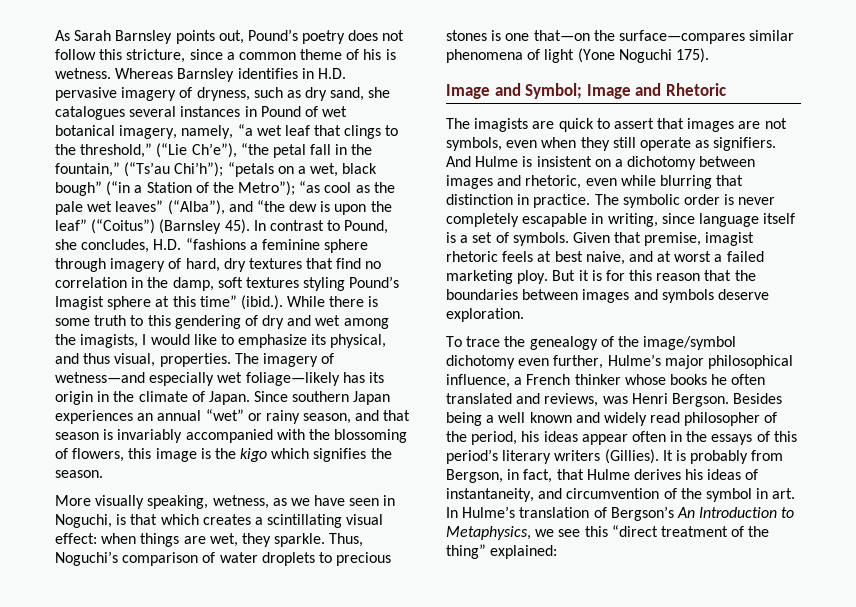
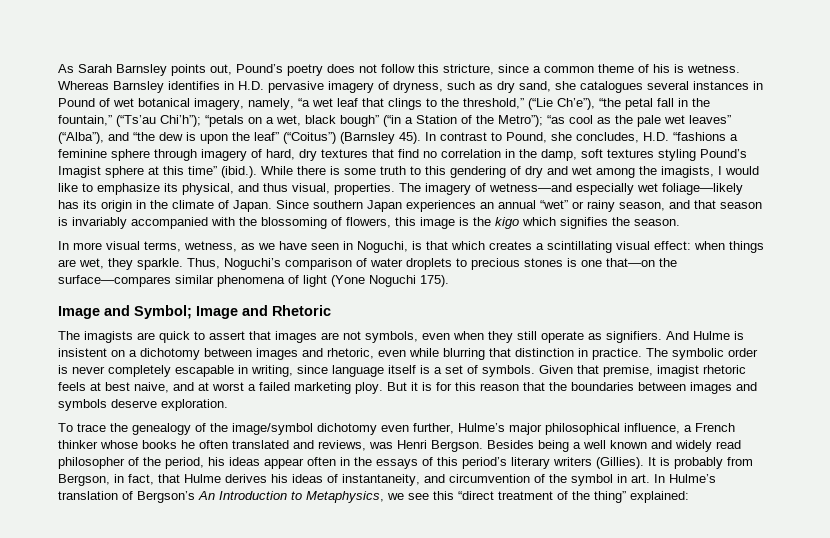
- More visually speaking, wetness, as we have seen in Noguchi, is that which creates a scintillating visual effect: when things are wet, they sparkle.
+ In more visual terms, wetness, as we have seen in Noguchi, is that which creates a scintillating visual effect: when things are wet, they sparkle.

